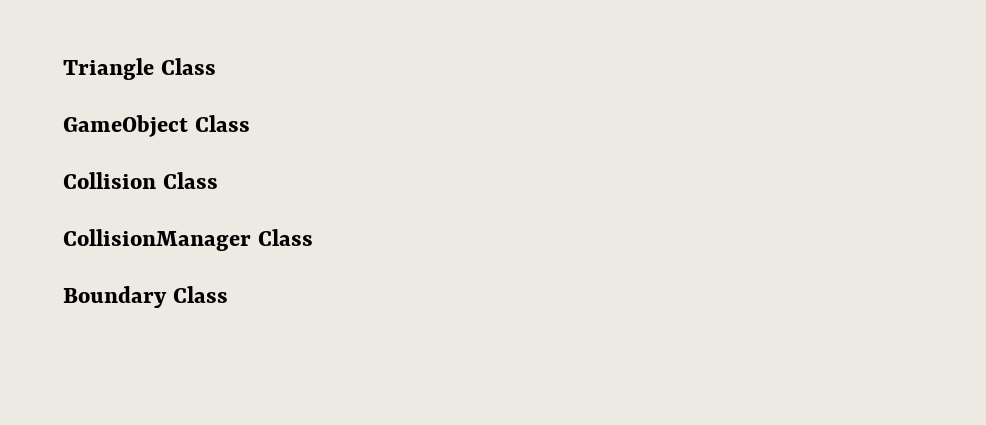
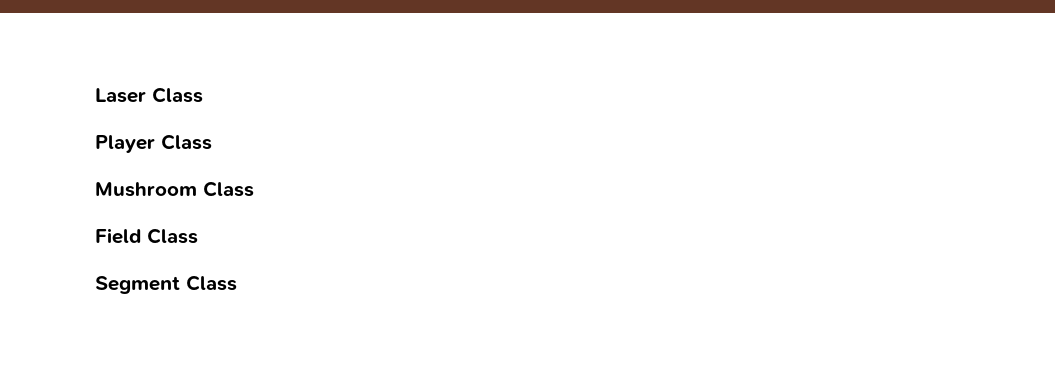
- Triangle Class
- GameObject Class
- Collision Class
- CollisionManager Class
- Boundary Class
+ Laser Class
+ Player Class
+ Mushroom Class
+ Field Class
+ Segment Class

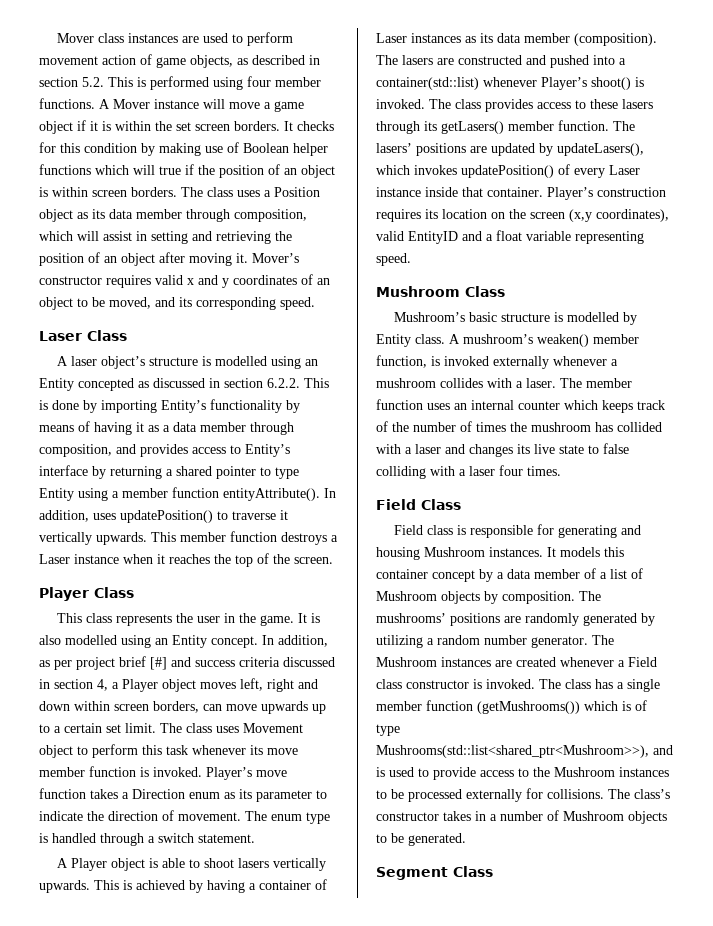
+ Mover class instances are used to perform movement action of game objects, as described in section 5.2. This is performed using four member functions. A Mover instance will move a game object if it is within the set screen borders. It checks for this condition by making use of Boolean helper functions which will true if the position of an object is within screen borders. The class uses a Position object as its data member through composition, which will assist in setting and retrieving the position of an object after moving it. Mover’s constructor requires valid x and y coordinates of an object to be moved, and its corresponding speed.
  Laser Class
+ A laser object’s structure is modelled using an Entity concepted as discussed in section 6.2.2. This is done by importing Entity’s functionality by means of having it as a data member through composition, and provides access to Entity’s interface by returning a shared pointer to type Entity using a member function entityAttribute(). In addition, uses updatePosition() to traverse it vertically upwards. This member function destroys a Laser instance when it reaches the top of the screen.
  Player Class
+ This class represents the user in the game. It is also modelled using an Entity concept. In addition, as per project brief [#] and success criteria discussed in section 4, a Player object moves left, right and down within screen borders, can move upwards up to a certain set limit. The class uses Movement object to perform this task whenever its move member function is invoked. Player’s move function takes a Direction enum as its parameter to indicate the direction of movement. The enum type is handled through a switch statement.
+ A Player object is able to shoot lasers vertically upwards. This is achieved by having a container of Laser instances as its data member (composition). The lasers are constructed and pushed into a container(std::list) whenever Player’s shoot() is invoked. The class provides access to these lasers through its getLasers() member function. The lasers’ positions are updated by updateLasers(), which invokes updatePosition() of every Laser instance inside that container. Player’s construction requires its location on the screen (x,y coordinates), valid EntityID and a float variable representing speed.
  Mushroom Class
+ Mushroom’s basic structure is modelled by Entity class. A mushroom’s weaken() member function, is invoked externally whenever a mushroom collides with a laser. The member function uses an internal counter which keeps track of the number of times the mushroom has collided with a laser and changes its live state to false colliding with a laser four times.
  Field Class
+ Field class is responsible for generating and housing Mushroom instances. It models this container concept by a data member of a list of Mushroom objects by composition. The mushrooms’ positions are randomly generated by utilizing a random number generator. The Mushroom instances are created whenever a Field class constructor is invoked. The class has a single member function (getMushrooms()) which is of type Mushrooms(std::list<shared_ptr<Mushroom>>), and is used to provide access to the Mushroom instances to be processed externally for collisions. The class’s constructor takes in a number of Mushroom objects to be generated.

